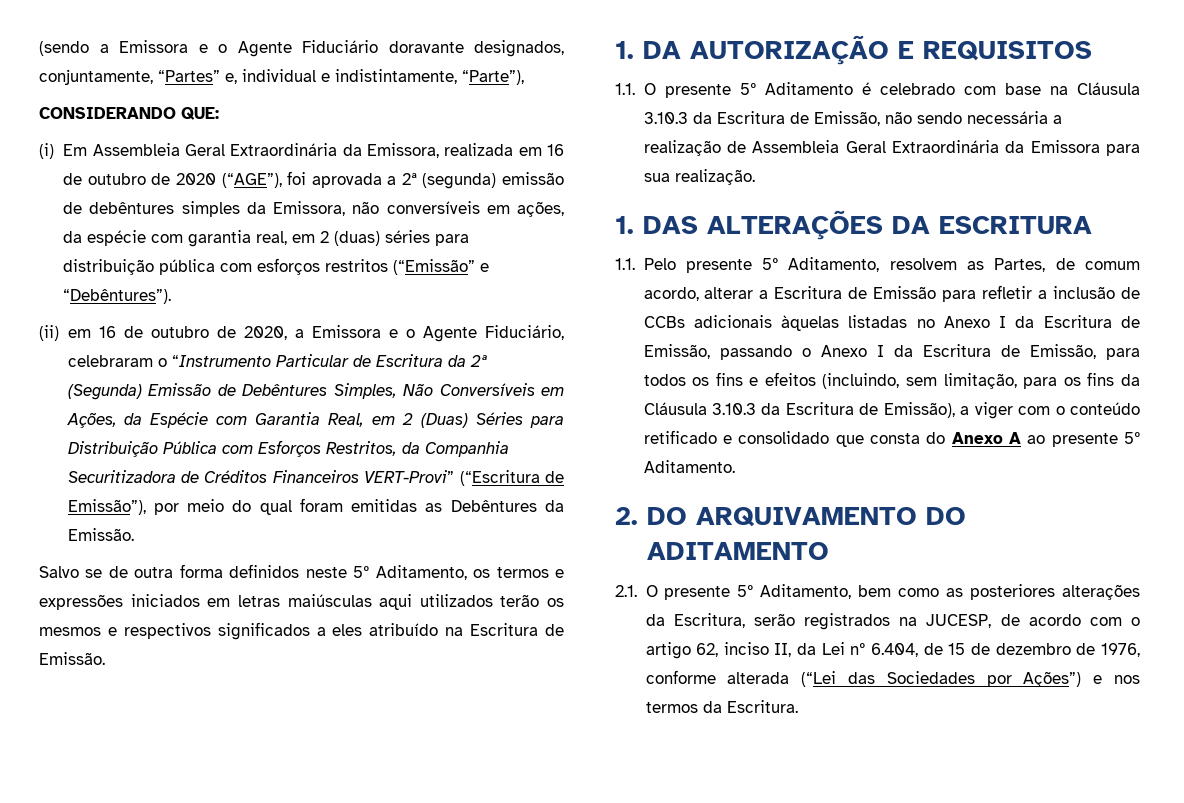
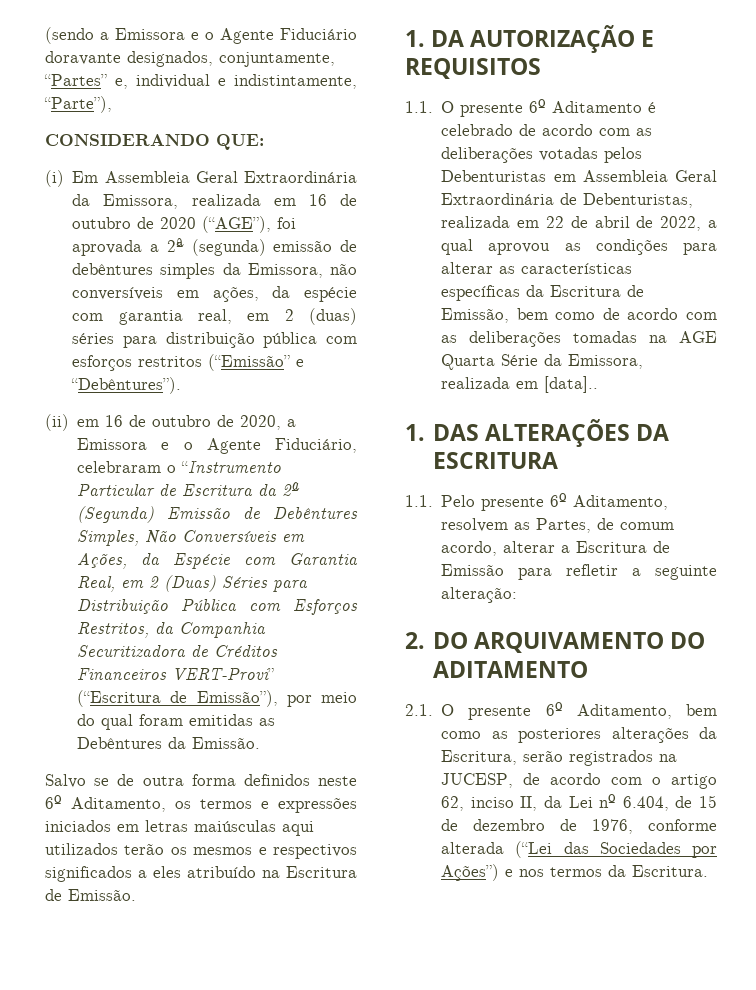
- Salvo se de outra forma definidos neste 5º Aditamento, os termos e expressões iniciados em letras maiúsculas aqui utilizados terão os mesmos e respectivos significados a eles atribuído na Escritura de Emissão.
+ Salvo se de outra forma definidos neste 6º Aditamento, os termos e expressões iniciados em letras maiúsculas aqui utilizados terão os mesmos e respectivos significados a eles atribuído na Escritura de Emissão.
- 1.1. O presente 5º Aditamento é celebrado com base na Cláusula 3.10.3 da Escritura de Emissão, não sendo necessária a realização de Assembleia Geral Extraordinária da Emissora para sua realização.
+ 1.1. O presente 6º Aditamento é celebrado de acordo com as deliberações votadas pelos Debenturistas em Assembleia Geral Extraordinária de Debenturistas, realizada em 22 de abril de 2022, a qual aprovou as condições para alterar as características específicas da Escritura de Emissão, bem como de acordo com as deliberações tomadas na AGE Quarta Série da Emissora, realizada em [data]..
- 1.1. Pelo presente 5º Aditamento, resolvem as Partes, de comum acordo, alterar a Escritura de Emissão para refletir a inclusão de CCBs adicionais àquelas listadas no Anexo I da Escritura de Emissão, passando o Anexo I da Escritura de Emissão, para todos os fins e efeitos (incluindo, sem limitação, para os fins da Cláusula 3.10.3 da Escritura de Emissão), a viger com o conteúdo retificado e consolidado que consta do Anexo A ao presente 5º Aditamento.
+ 1.1. Pelo presente 6º Aditamento, resolvem as Partes, de comum acordo, alterar a Escritura de Emissão para refletir a seguinte alteração:
- 2.1. O presente 5º Aditamento, bem como as posteriores alterações da Escritura, serão registrados na JUCESP, de acordo com o artigo 62, inciso II, da Lei nº 6.404, de 15 de dezembro de 1976, conforme alterada (“Lei das Sociedades por Ações”) e nos termos da Escritura.
+ 2.1. O presente 6º Aditamento, bem como as posteriores alterações da Escritura, serão registrados na JUCESP, de acordo com o artigo 62, inciso II, da Lei nº 6.404, de 15 de dezembro de 1976, conforme alterada (“Lei das Sociedades por Ações”) e nos termos da Escritura.

